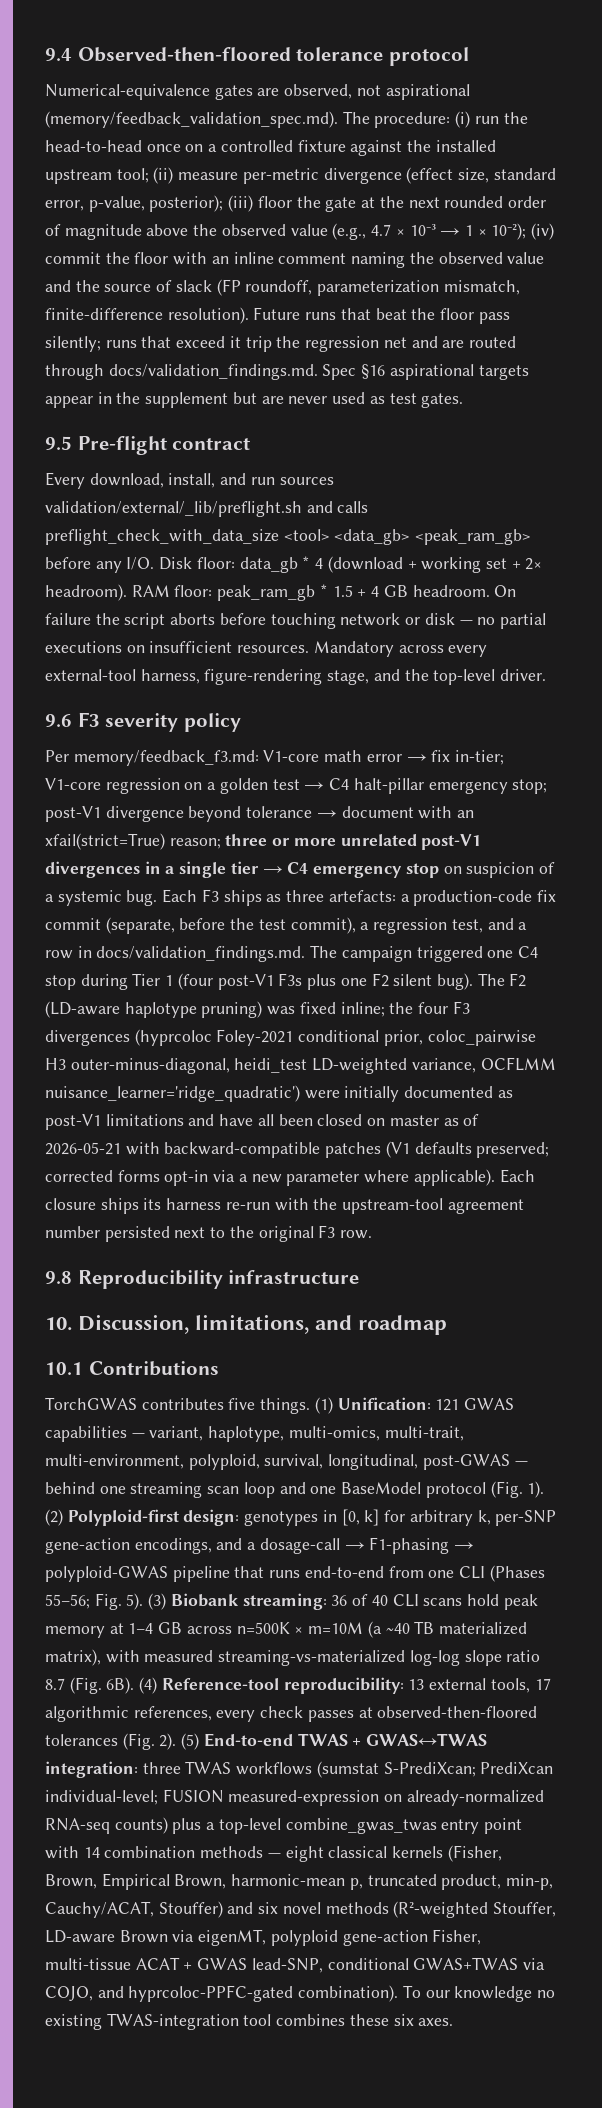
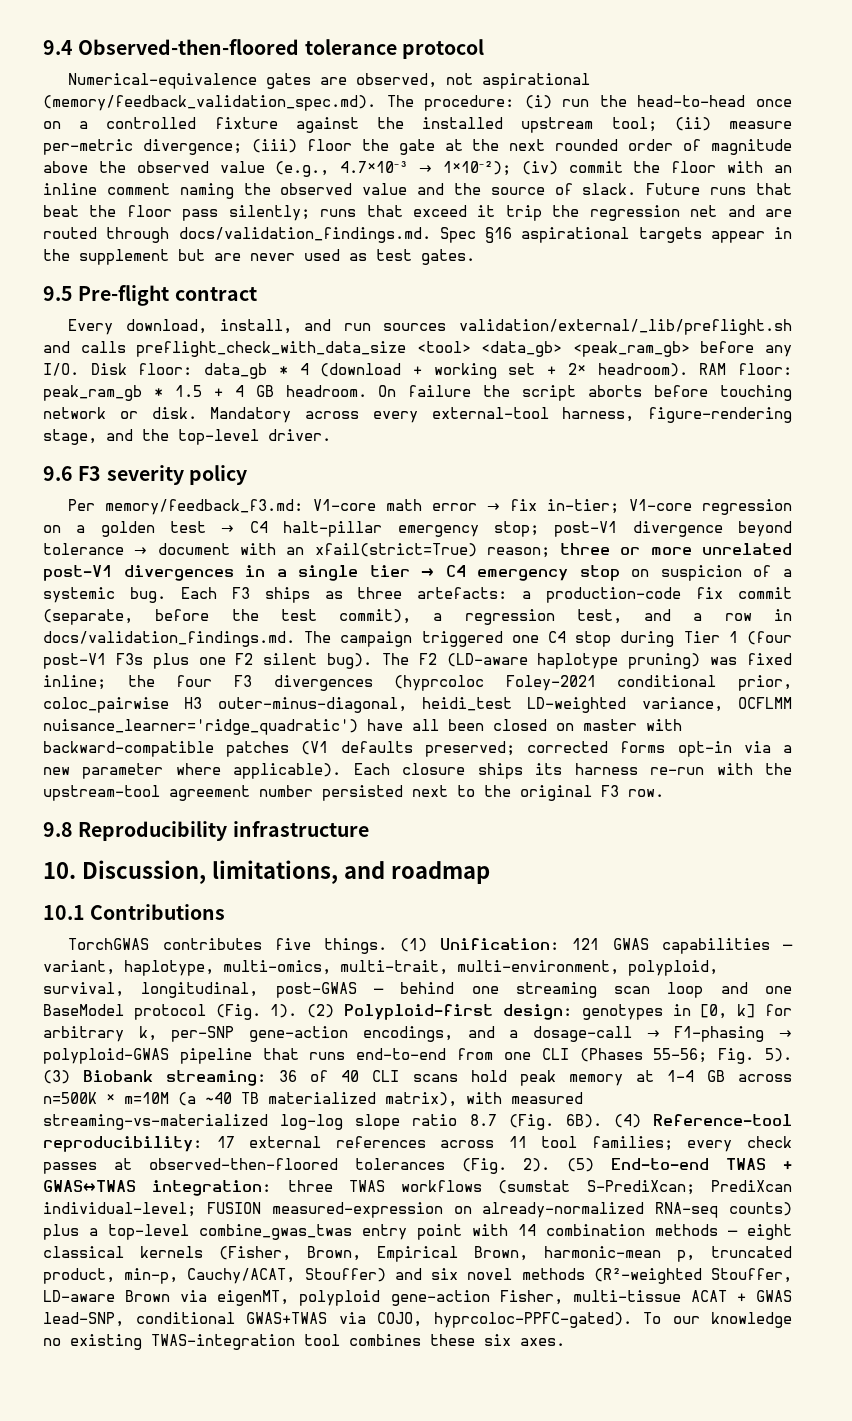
- Numerical-equivalence gates are observed, not aspirational (memory/feedback_validation_spec.md). The procedure: (i) run the head-to-head once on a controlled fixture against the installed upstream tool; (ii) measure per-metric divergence (effect size, standard error, p-value, posterior); (iii) floor the gate at the next rounded order of magnitude above the observed value (e.g., 4.7 × 10⁻³ → 1 × 10⁻²); (iv) commit the floor with an inline comment naming the observed value and the source of slack (FP roundoff, parameterization mismatch, finite-difference resolution).
+ Numerical-equivalence gates are observed, not aspirational (memory/feedback_validation_spec.md). The procedure: (i) run the head-to-head once on a controlled fixture against the installed upstream tool; (ii) measure per-metric divergence; (iii) floor the gate at the next rounded order of magnitude above the observed value (e.g., 4.7×10⁻³ → 1×10⁻²); (iv) commit the floor with an inline comment naming the observed value and the source of slack.
- On failure the script aborts before touching network or disk — no partial executions on insufficient resources.
+ On failure the script aborts before touching network or disk.
- The F2 (LD-aware haplotype pruning) was fixed inline; the four F3 divergences (hyprcoloc Foley-2021 conditional prior, coloc_pairwise H3 outer-minus-diagonal, heidi_test LD-weighted variance, OCFLMM nuisance_learner='ridge_quadratic') were initially documented as post-V1 limitations and have all been closed on master as of 2026-05-21 with backward-compatible patches (V1 defaults preserved; corrected forms opt-in via a new parameter where applicable).
+ The F2 (LD-aware haplotype pruning) was fixed inline; the four F3 divergences (hyprcoloc Foley-2021 conditional prior, coloc_pairwise H3 outer-minus-diagonal, heidi_test LD-weighted variance, OCFLMM nuisance_learner='ridge_quadratic') have all been closed on master with backward-compatible patches (V1 defaults preserved; corrected forms opt-in via a new parameter where applicable).
- (4) Reference-tool reproducibility: 13 external tools, 17 algorithmic references, every check passes at observed-then-floored tolerances (Fig. 2).
+ (4) Reference-tool reproducibility: 17 external references across 11 tool families; every check passes at observed-then-floored tolerances (Fig. 2).
- FUSION measured-expression on already-normalized RNA-seq counts) plus a top-level combine_gwas_twas entry point with 14 combination methods — eight classical kernels (Fisher, Brown, Empirical Brown, harmonic-mean p, truncated product, min-p, Cauchy/ACAT, Stouffer) and six novel methods (R²-weighted Stouffer, LD-aware Brown via eigenMT, polyploid gene-action Fisher, multi-tissue ACAT + GWAS lead-SNP, conditional GWAS+TWAS via COJO, and hyprcoloc-PPFC-gated combination).
+ FUSION measured-expression on already-normalized RNA-seq counts) plus a top-level combine_gwas_twas entry point with 14 combination methods — eight classical kernels (Fisher, Brown, Empirical Brown, harmonic-mean p, truncated product, min-p, Cauchy/ACAT, Stouffer) and six novel methods (R²-weighted Stouffer, LD-aware Brown via eigenMT, polyploid gene-action Fisher, multi-tissue ACAT + GWAS lead-SNP, conditional GWAS+TWAS via COJO, hyprcoloc-PPFC-gated).

